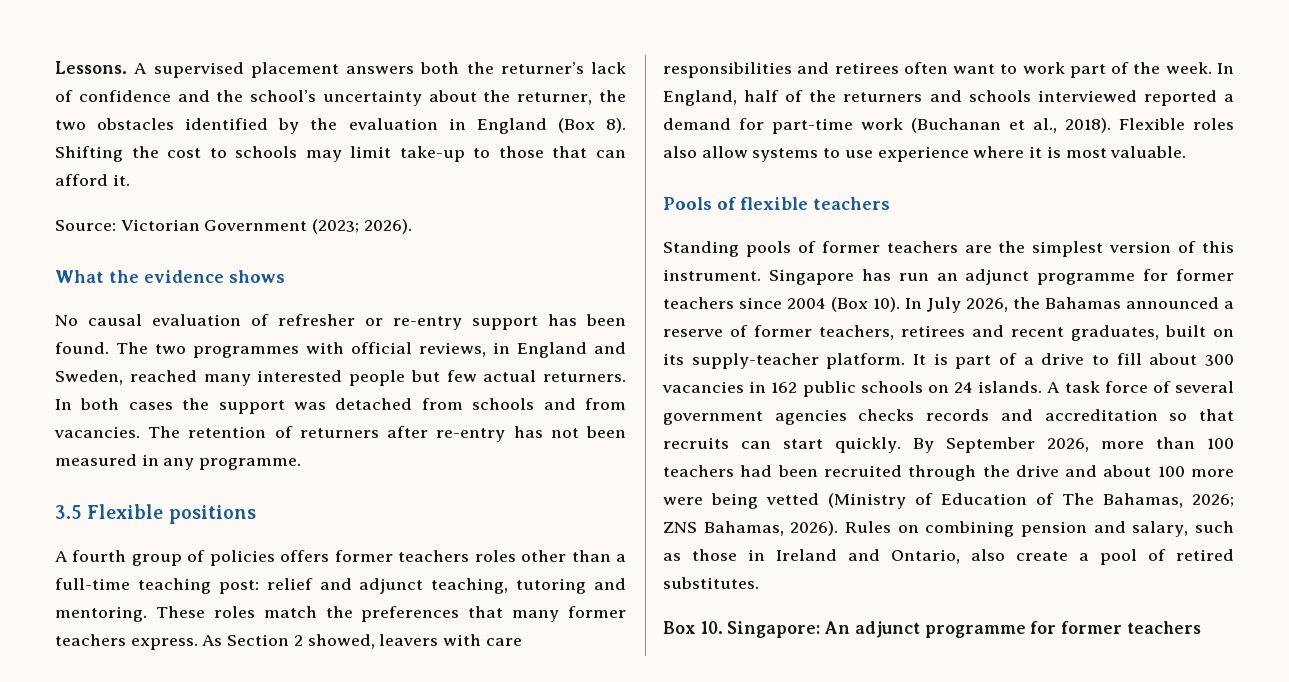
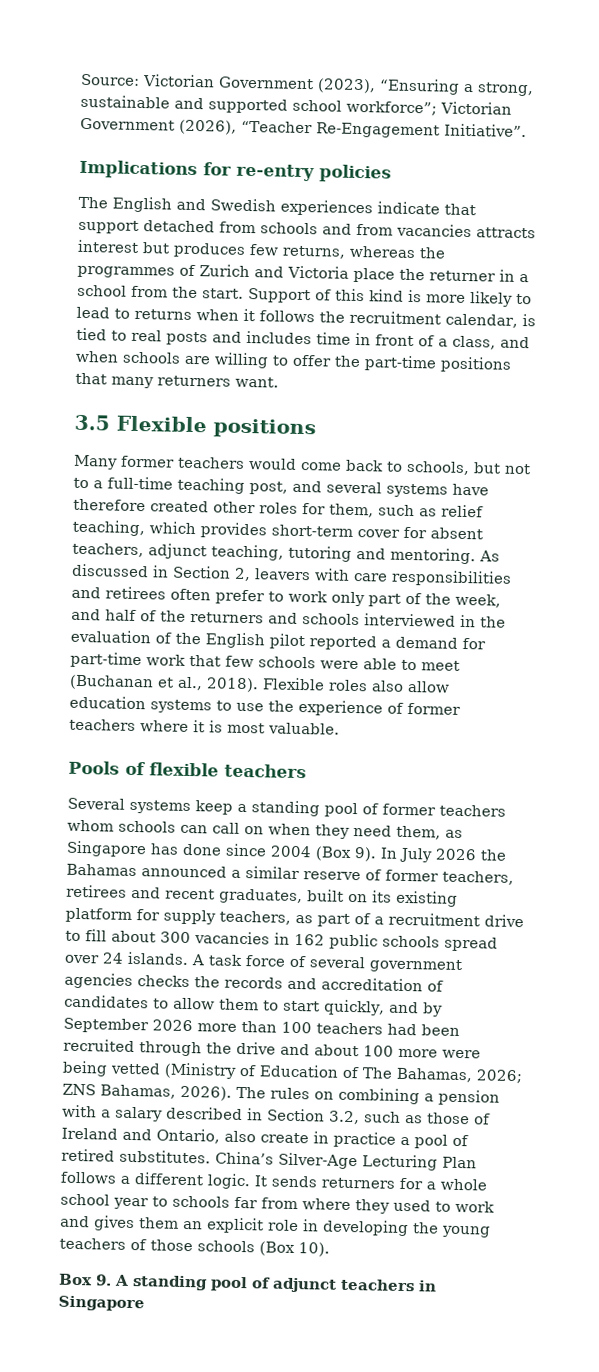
- Lessons. A supervised placement answers both the returner’s lack of confidence and the school’s uncertainty about the returner, the two obstacles identified by the evaluation in England (Box 8). Shifting the cost to schools may limit take-up to those that can afford it.
- Source: Victorian Government (2023; 2026).
- What the evidence shows
- No causal evaluation of refresher or re-entry support has been found. The two programmes with official reviews, in England and Sweden, reached many interested people but few actual returners. In both cases the support was detached from schools and from vacancies. The retention of returners after re-entry has not been measured in any programme.
+ Source: Victorian Government (2023), “Ensuring a strong, sustainable and supported school workforce”; Victorian Government (2026), “Teacher Re-Engagement Initiative”.
+ Implications for re-entry policies
+ The English and Swedish experiences indicate that support detached from schools and from vacancies attracts interest but produces few returns, whereas the programmes of Zurich and Victoria place the returner in a school from the start. Support of this kind is more likely to lead to returns when it follows the recruitment calendar, is tied to real posts and includes time in front of a class, and when schools are willing to offer the part-time positions that many returners want.
  3.5 Flexible positions
- A fourth group of policies offers former teachers roles other than a full-time teaching post: relief and adjunct teaching, tutoring and mentoring.
+ Many former teachers would come back to schools, but not to a full-time teaching post, and several systems have therefore created other roles for them, such as relief teaching, which provides short-term cover for absent teachers, adjunct teaching, tutoring and mentoring.
- These roles match the preferences that many former teachers express. As Section 2 showed, leavers with care responsibilities and retirees often want to work part of the week. In England, half of the returners and schools interviewed reported a demand for part-time work (Buchanan et al., 2018).
+ As discussed in Section 2, leavers with care responsibilities and retirees often prefer to work only part of the week, and half of the returners and schools interviewed in the evaluation of the English pilot reported a demand for part-time work that few schools were able to meet (Buchanan et al., 2018).
- Flexible roles also allow systems to use experience where it is most valuable.
+ Flexible roles also allow education systems to use the experience of former teachers where it is most valuable.
- Standing pools of former teachers are the simplest version of this instrument. Singapore has run an adjunct programme for former teachers since 2004 (Box 10).
+ Several systems keep a standing pool of former teachers whom schools can call on when they need them, as Singapore has done since 2004 (Box 9).
- In July 2026, the Bahamas announced a reserve of former teachers, retirees and recent graduates, built on its supply-teacher platform. It is part of a drive to fill about 300 vacancies in 162 public schools on 24 islands.
+ In July 2026 the Bahamas announced a similar reserve of former teachers, retirees and recent graduates, built on its existing platform for supply teachers, as part of a recruitment drive to fill about 300 vacancies in 162 public schools spread over 24 islands.
- A task force of several government agencies checks records and accreditation so that recruits can start quickly. By September 2026, more than 100 teachers had been recruited through the drive and about 100 more were being vetted (Ministry of Education of The Bahamas, 2026; ZNS Bahamas, 2026).
+ A task force of several government agencies checks the records and accreditation of candidates to allow them to start quickly, and by September 2026 more than 100 teachers had been recruited through the drive and about 100 more were being vetted (Ministry of Education of The Bahamas, 2026; ZNS Bahamas, 2026).
- Rules on combining pension and salary, such as those in Ireland and Ontario, also create a pool of retired substitutes.
- Box 10. Singapore: An adjunct programme for former teachers
+ The rules on combining a pension with a salary described in Section 3.2, such as those of Ireland and Ontario, also create in practice a pool of retired substitutes. China’s Silver-Age Lecturing Plan follows a different logic. It sends returners for a whole school year to schools far from where they used to work and gives them an explicit role in developing the young teachers of those schools (Box 10).
+ Box 9. A standing pool of adjunct teachers in Singapore

